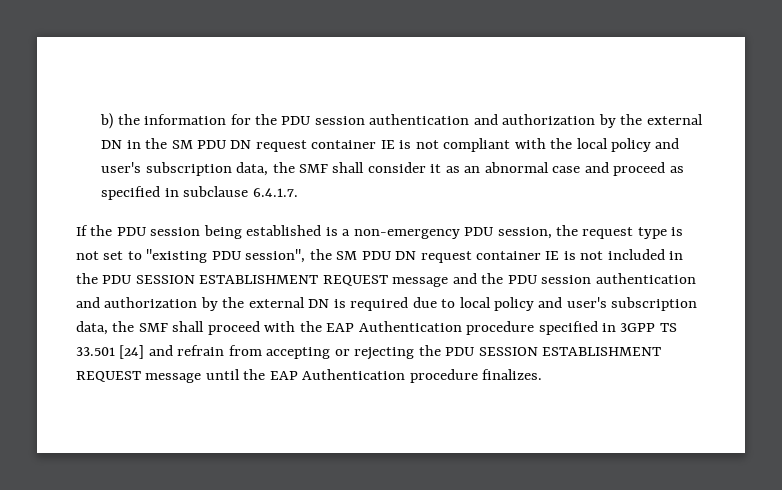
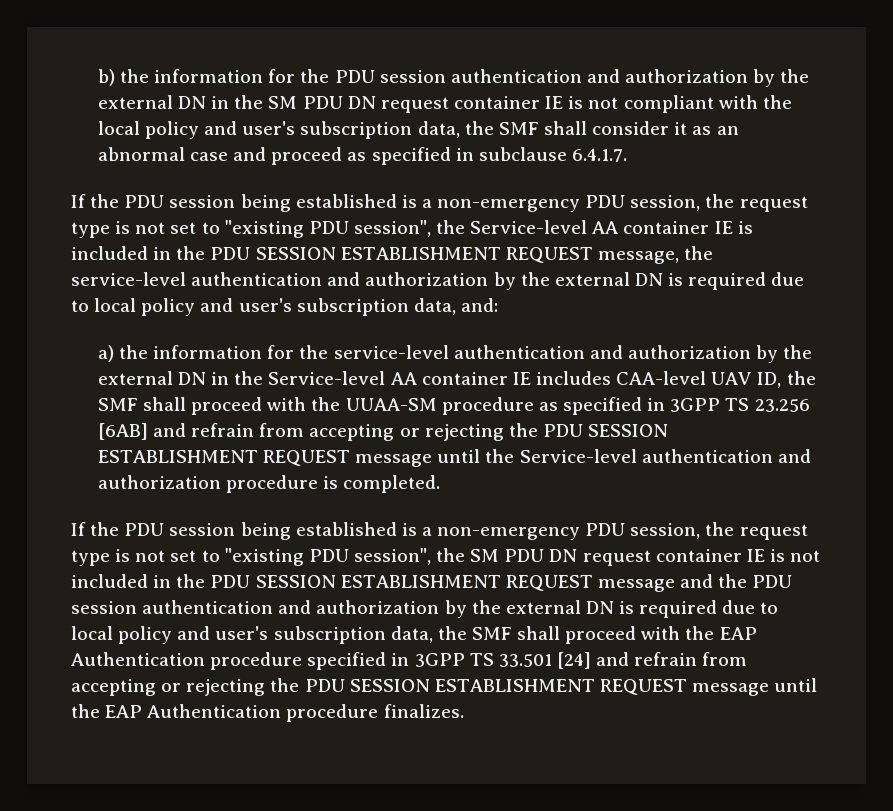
+ If the PDU session being established is a non-emergency PDU session, the request type is not set to "existing PDU session", the Service-level AA container IE is included in the PDU SESSION ESTABLISHMENT REQUEST message, the service-level authentication and authorization by the external DN is required due to local policy and user's subscription data, and:
+ a) the information for the service-level authentication and authorization by the external DN in the Service-level AA container IE includes CAA-level UAV ID, the SMF shall proceed with the UUAA-SM procedure as specified in 3GPP TS 23.256 [6AB] and refrain from accepting or rejecting the PDU SESSION ESTABLISHMENT REQUEST message until the Service-level authentication and authorization procedure is completed.

